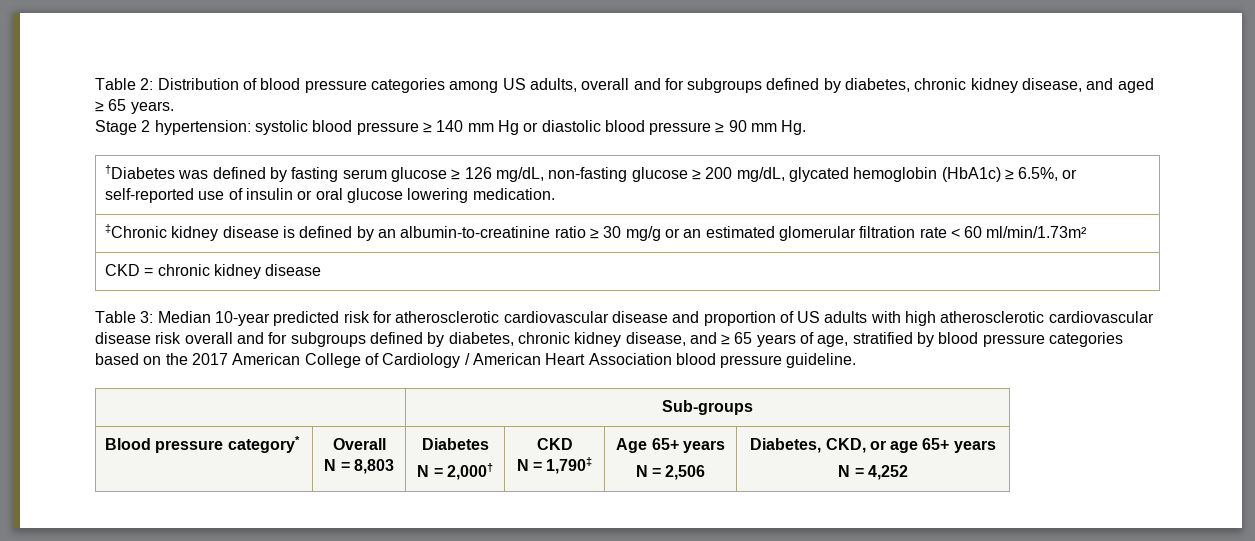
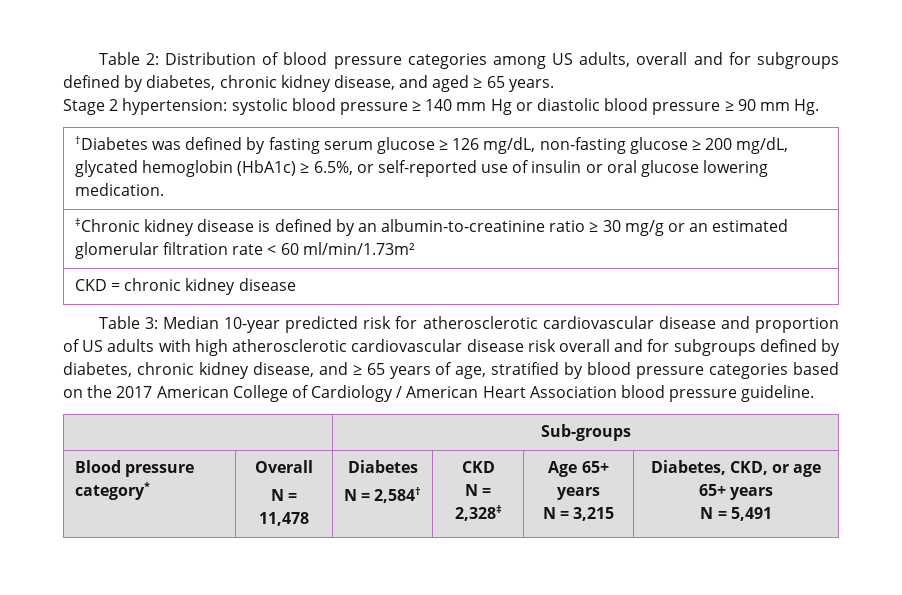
  Blood pressure category* | Overall
- N = 8,803 | Diabetes
- N = 2,000† | CKD
- N = 1,790‡ | Age 65+ years
- N = 2,506 | Diabetes, CKD, or age 65+ years
- N = 4,252
+ N = 11,478 | Diabetes
+ N = 2,584† | CKD
+ N = 2,328‡ | Age 65+ years
+ N = 3,215 | Diabetes, CKD, or age 65+ years
+ N = 5,491

